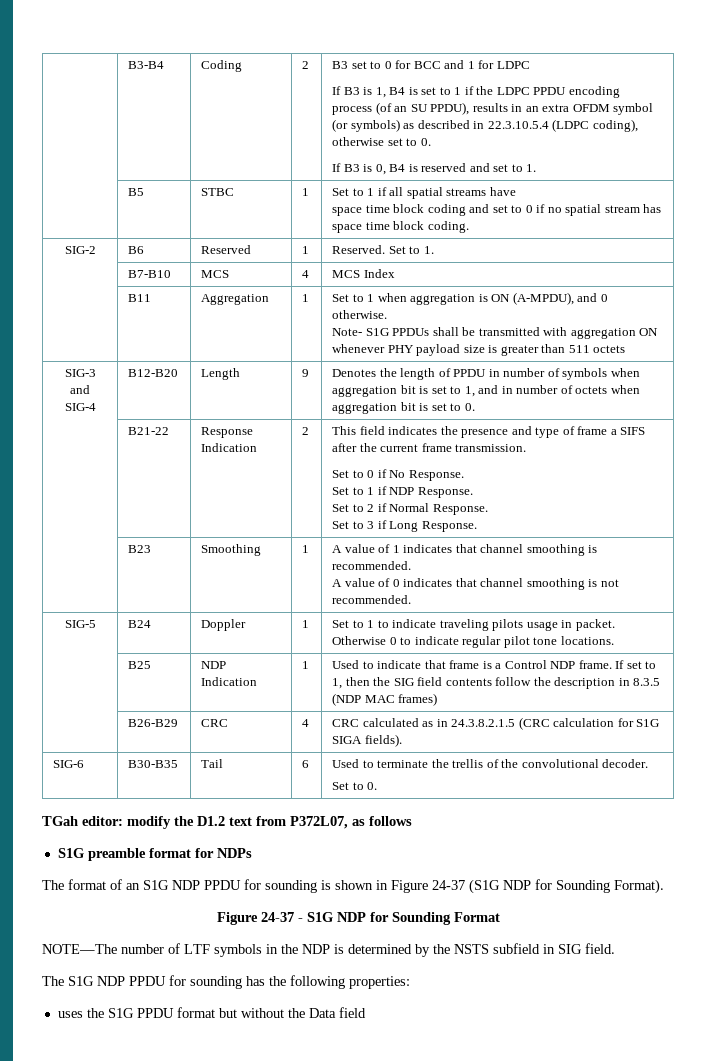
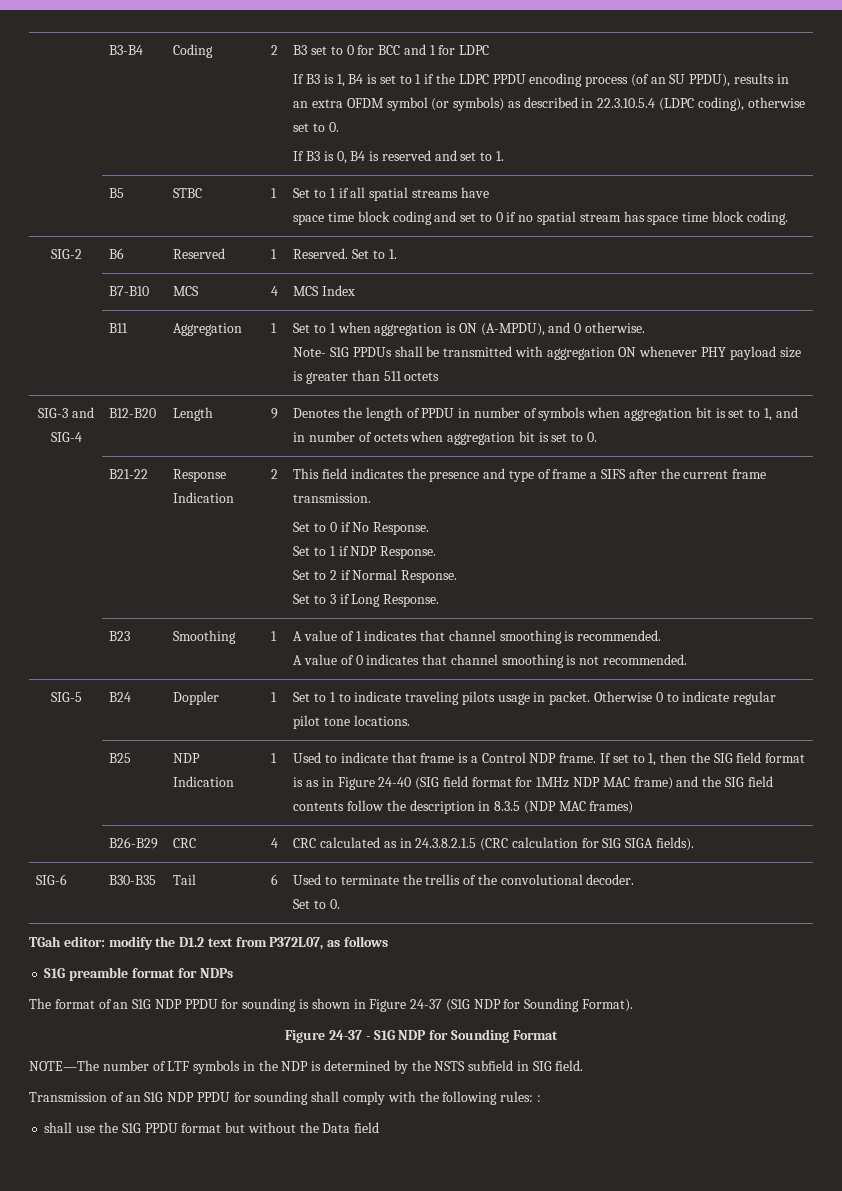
- If set to 1, then the SIG field contents follow the description in 8.3.5 (NDP MAC frames)
+ If set to 1, then the SIG field format is as in Figure 24-40 (SIG field format for 1MHz NDP MAC frame) and the SIG field contents follow the description in 8.3.5 (NDP MAC frames)
- The S1G NDP PPDU for sounding has the following properties:
- uses the S1G PPDU format but without the Data field
+ Transmission of an S1G NDP PPDU for sounding shall comply with the following rules: :
+ shall use the S1G PPDU format but without the Data field

